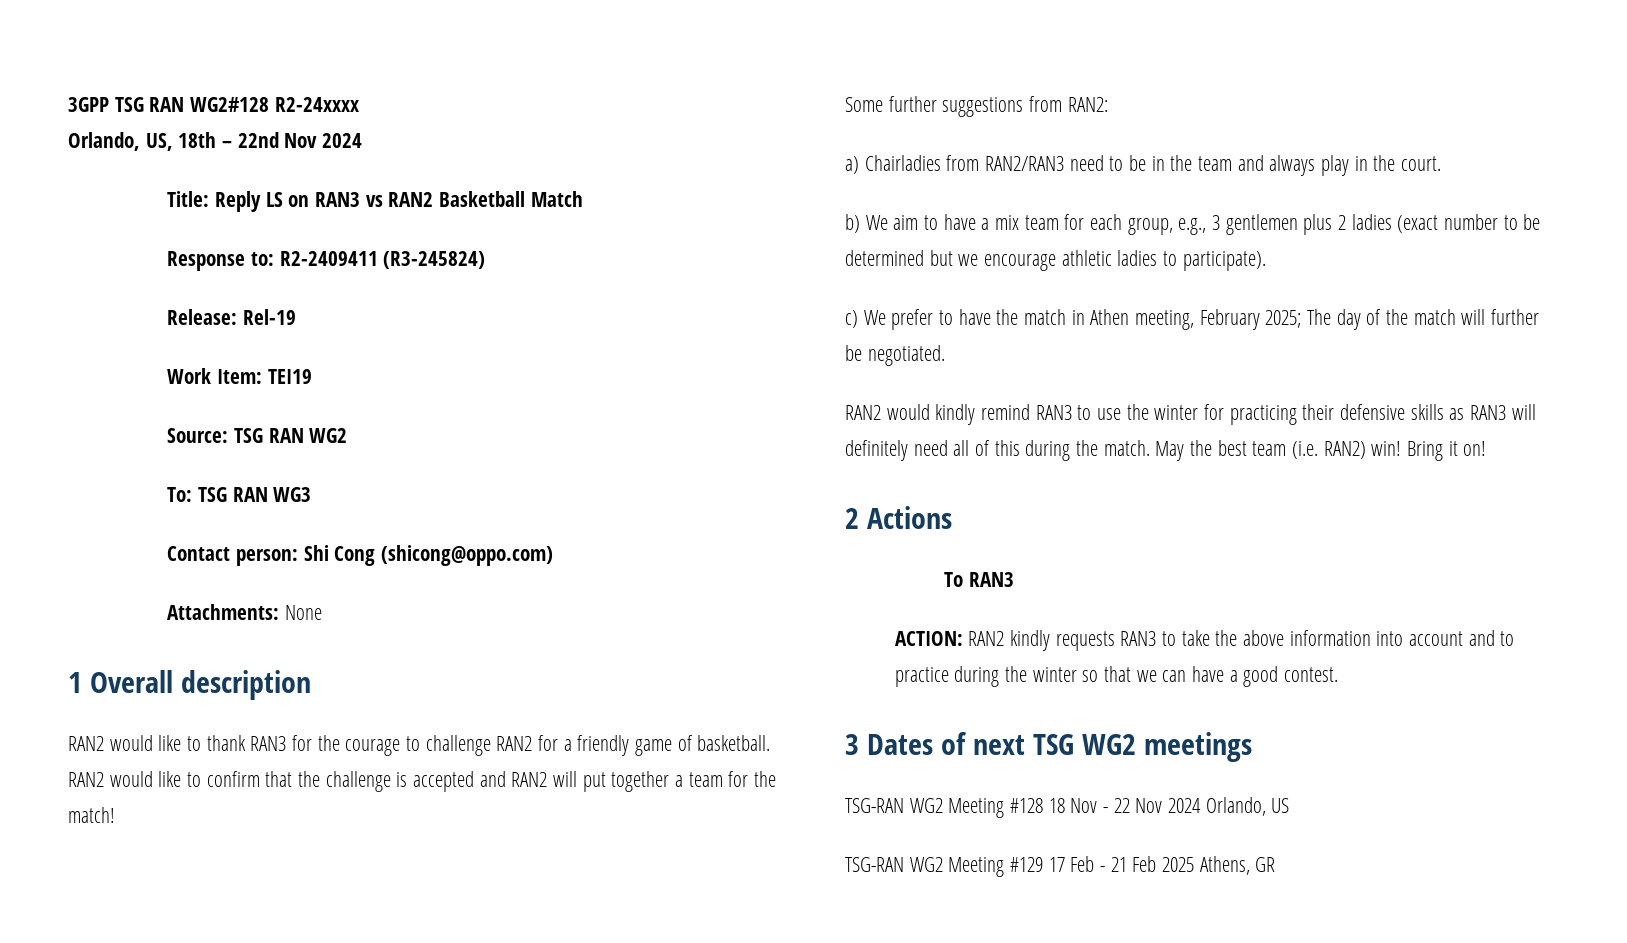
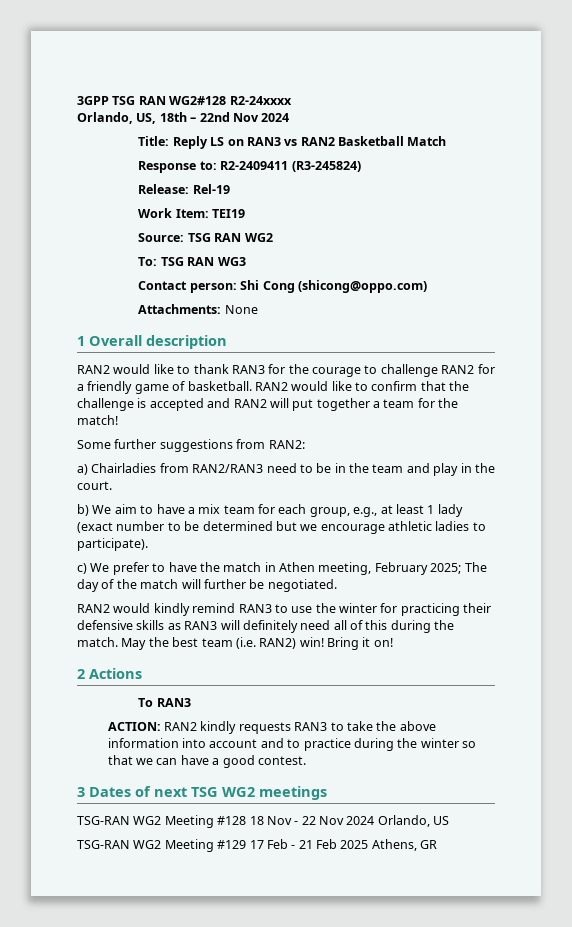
- a) Chairladies from RAN2/RAN3 need to be in the team and always play in the court.
+ a) Chairladies from RAN2/RAN3 need to be in the team and play in the court.
- b) We aim to have a mix team for each group, e.g., 3 gentlemen plus 2 ladies (exact number to be determined but we encourage athletic ladies to participate).
+ b) We aim to have a mix team for each group, e.g., at least 1 lady (exact number to be determined but we encourage athletic ladies to participate).

